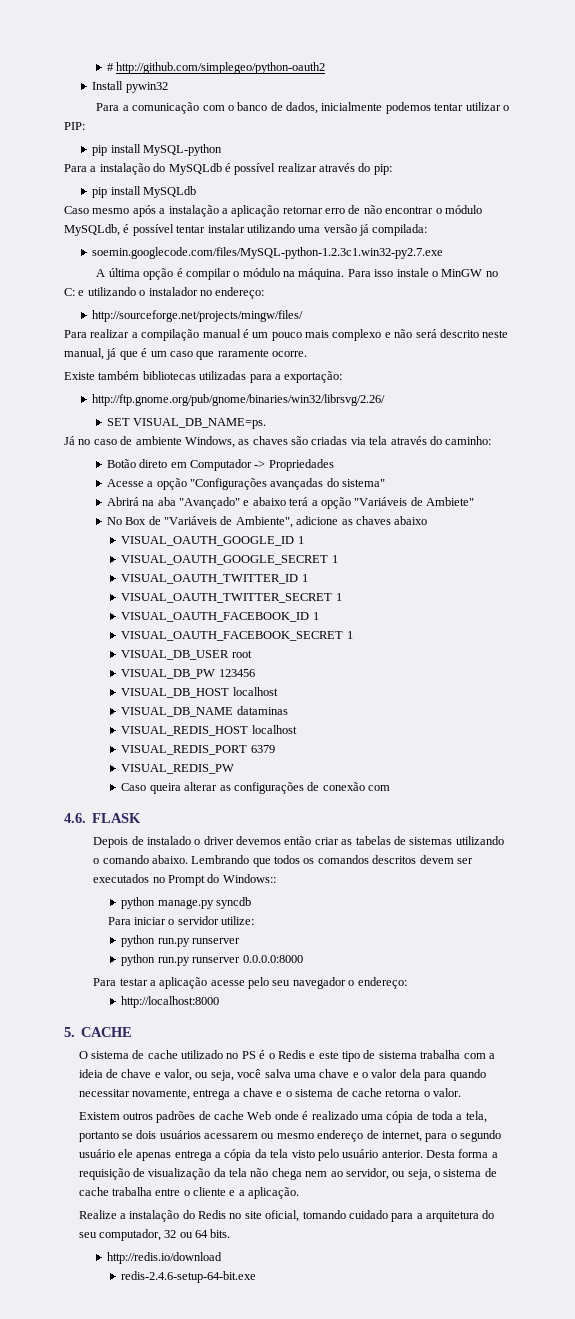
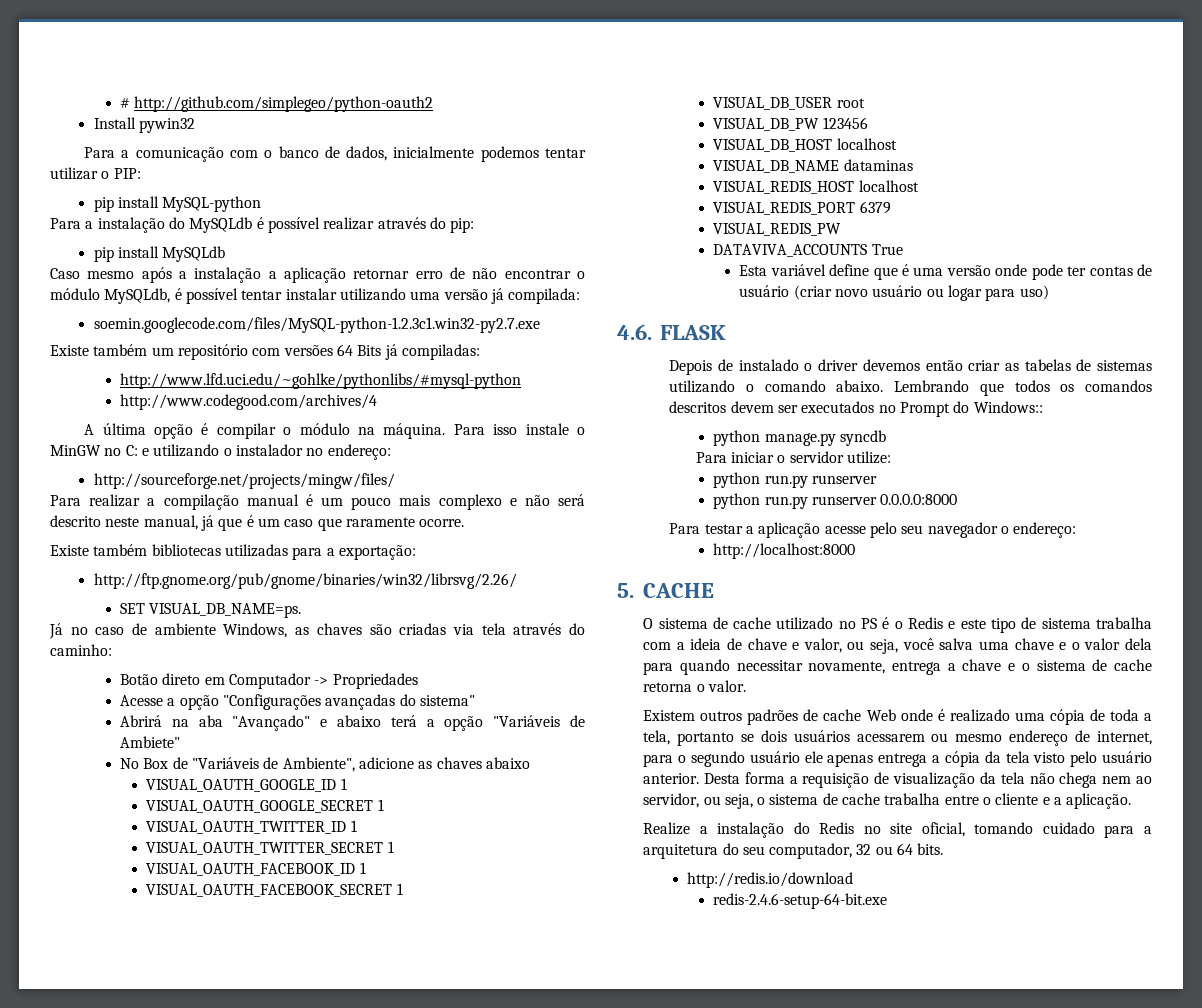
+ Existe também um repositório com versões 64 Bits já compiladas:
+ http://www.lfd.uci.edu/~gohlke/pythonlibs/#mysql-python
+ http://www.codegood.com/archives/4
- Caso queira alterar as configurações de conexão com
+ DATAVIVA_ACCOUNTS True
+ Esta variável define que é uma versão onde pode ter contas de usuário (criar novo usuário ou logar para uso)

